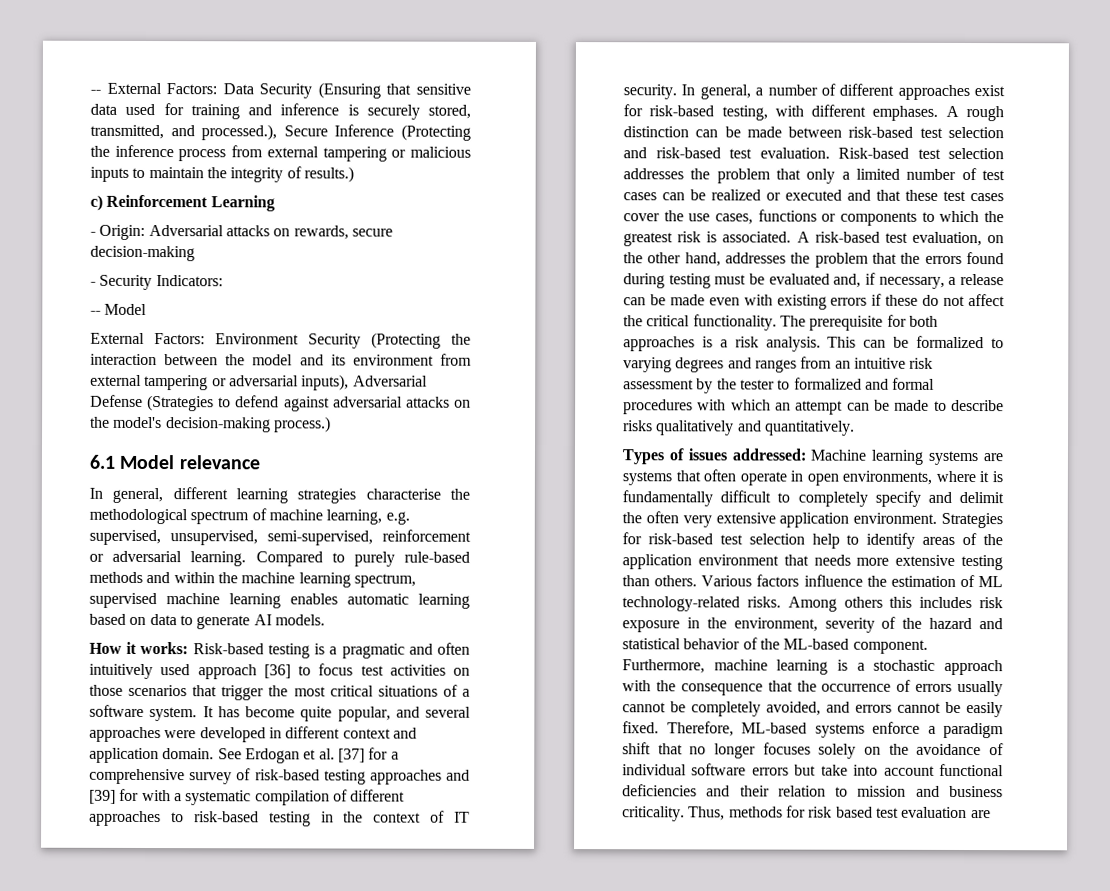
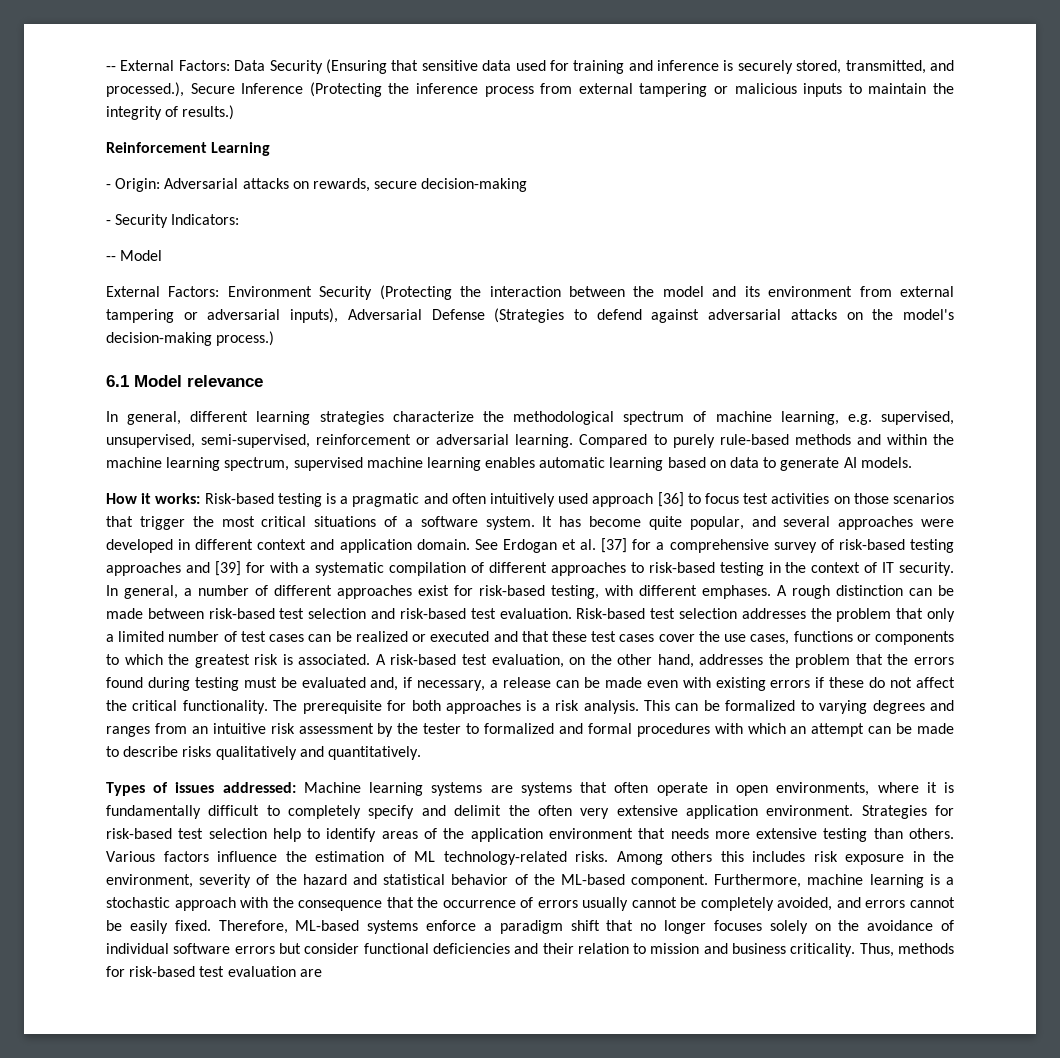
- c) Reinforcement Learning
+ Reinforcement Learning
- In general, different learning strategies characterise the methodological spectrum of machine learning, e.g. supervised, unsupervised, semi-supervised, reinforcement or adversarial learning.
+ In general, different learning strategies characterize the methodological spectrum of machine learning, e.g. supervised, unsupervised, semi-supervised, reinforcement or adversarial learning.
- Therefore, ML-based systems enforce a paradigm shift that no longer focuses solely on the avoidance of individual software errors but take into account functional deficiencies and their relation to mission and business criticality.
+ Therefore, ML-based systems enforce a paradigm shift that no longer focuses solely on the avoidance of individual software errors but consider functional deficiencies and their relation to mission and business criticality.
- Thus, methods for risk based test evaluation are
+ Thus, methods for risk-based test evaluation are

